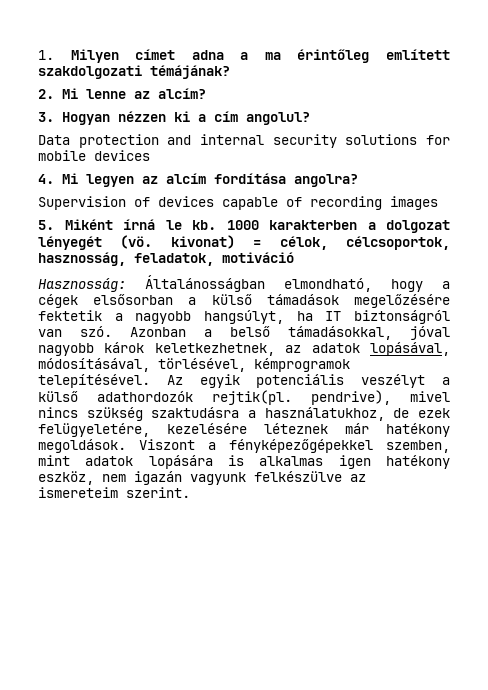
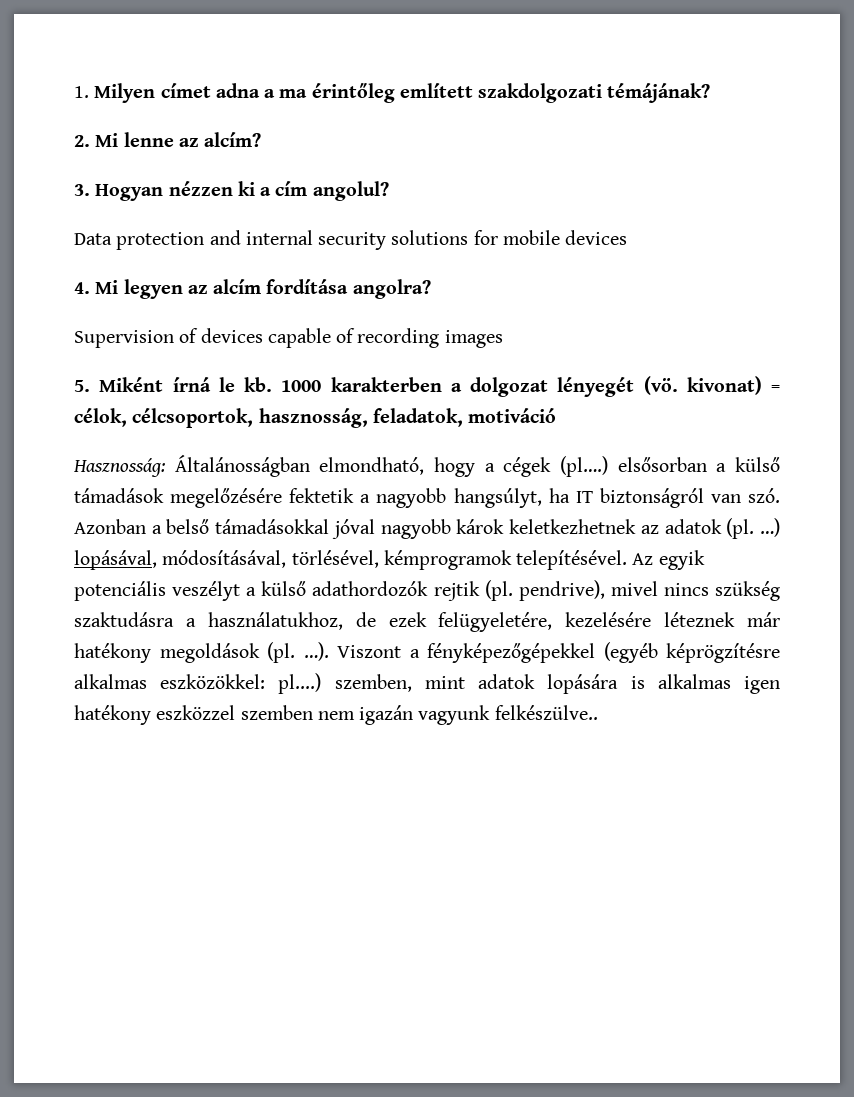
- Hasznosság: Általánosságban elmondható, hogy a cégek elsősorban a külső támadások megelőzésére fektetik a nagyobb hangsúlyt, ha IT biztonságról van szó.
+ Hasznosság: Általánosságban elmondható, hogy a cégek (pl….) elsősorban a külső támadások megelőzésére fektetik a nagyobb hangsúlyt, ha IT biztonságról van szó.
- Azonban a belső támadásokkal, jóval nagyobb károk keletkezhetnek, az adatok lopásával, módosításával, törlésével, kémprogramok telepítésével.
+ Azonban a belső támadásokkal jóval nagyobb károk keletkezhetnek az adatok (pl. …) lopásával, módosításával, törlésével, kémprogramok telepítésével.
- Az egyik potenciális veszélyt a külső adathordozók rejtik(pl. pendrive), mivel nincs szükség szaktudásra a használatukhoz, de ezek felügyeletére, kezelésére léteznek már hatékony megoldások. Viszont a fényképezőgépekkel szemben, mint adatok lopására is alkalmas igen hatékony eszköz, nem igazán vagyunk felkészülve az ismereteim szerint.
+ Az egyik potenciális veszélyt a külső adathordozók rejtik (pl. pendrive), mivel nincs szükség szaktudásra a használatukhoz, de ezek felügyeletére, kezelésére léteznek már hatékony megoldások (pl. …). Viszont a fényképezőgépekkel (egyéb képrögzítésre alkalmas eszközökkel: pl....) szemben, mint adatok lopására is alkalmas igen hatékony eszközzel szemben nem igazán vagyunk felkészülve..

